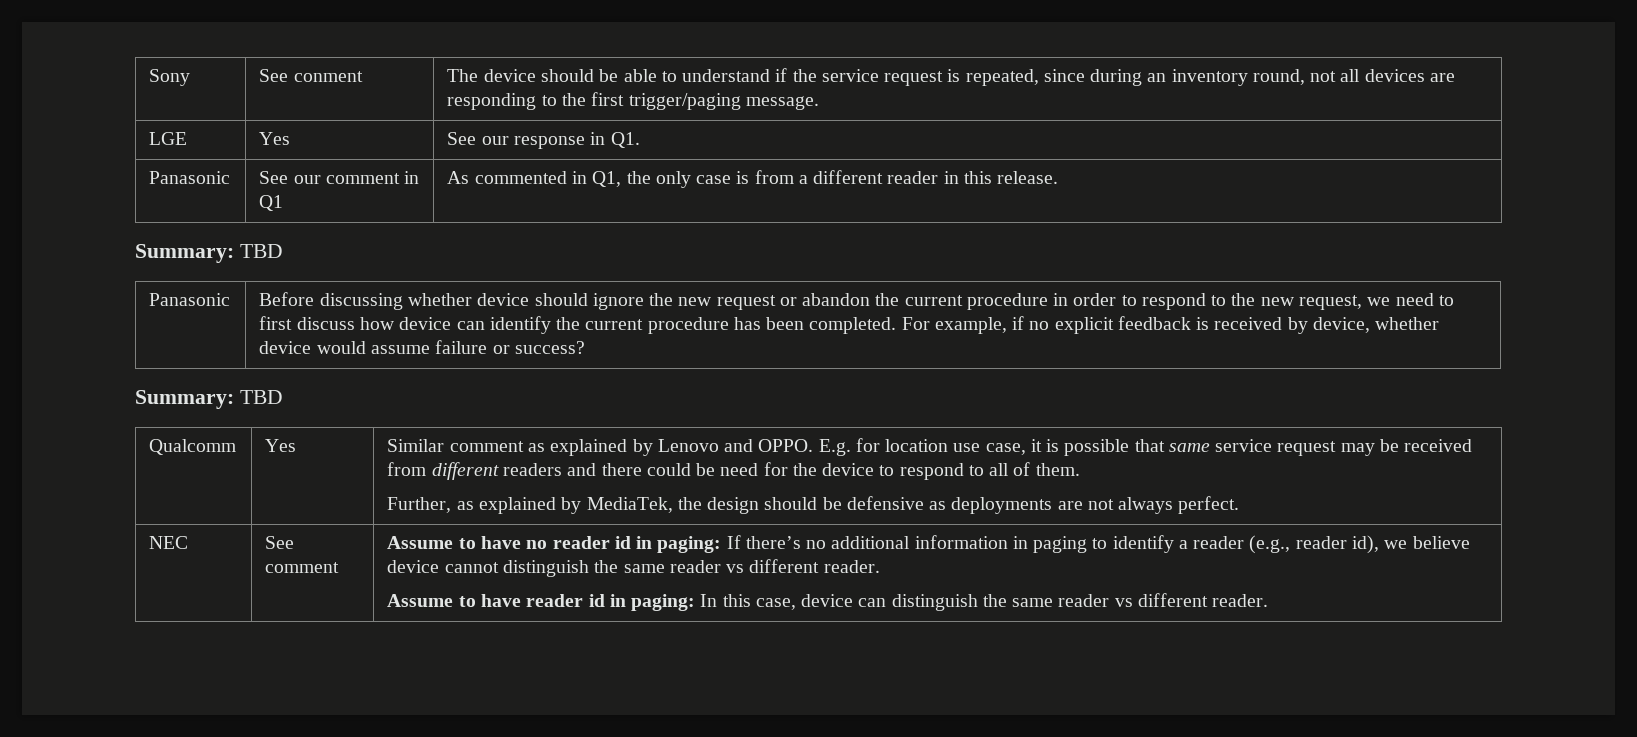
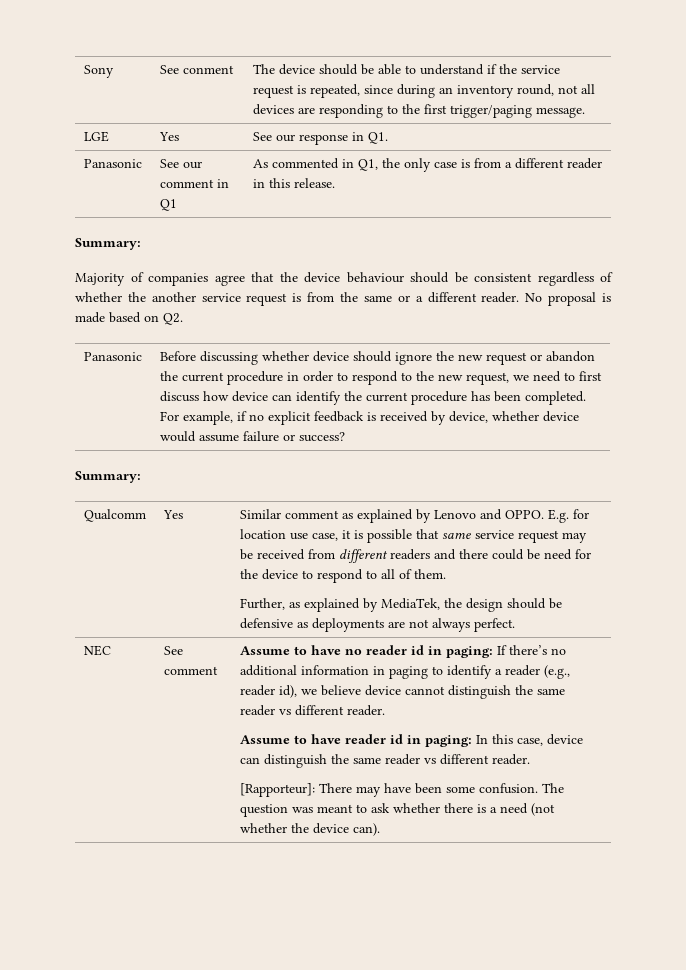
  Panasonic | See our comment in Q1 | As commented in Q1, the only case is from a different reader in this release.
- Summary: TBD
+ Summary:
+ Majority of companies agree that the device behaviour should be consistent regardless of whether the another service request is from the same or a different reader. No proposal is made based on Q2.
  For example, if no explicit feedback is received by device, whether device would assume failure or success?
- Summary: TBD
+ Summary:
+ [Rapporteur]: There may have been some confusion. The question was meant to ask whether there is a need (not whether the device can).

